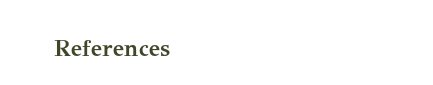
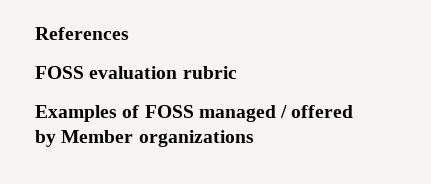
+ FOSS evaluation rubric
+ Examples of FOSS managed / offered by Member organizations

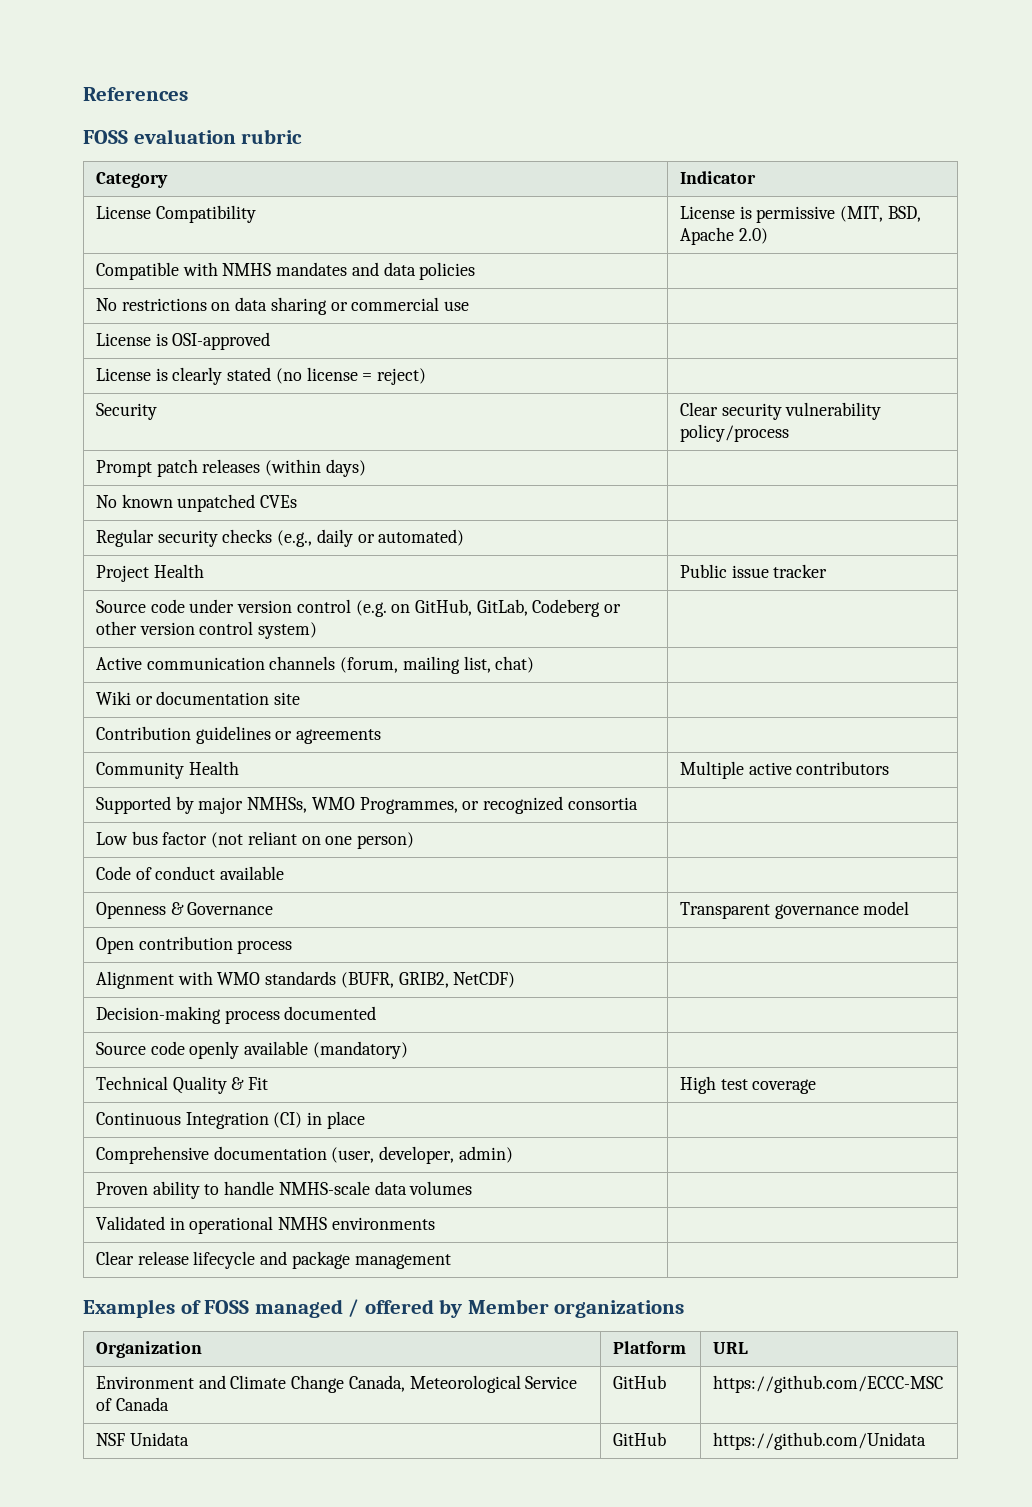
+ Category | Indicator
+ License Compatibility | License is permissive (MIT, BSD, Apache 2.0)
+ Compatible with NMHS mandates and data policies |
+ No restrictions on data sharing or commercial use |
+ License is OSI-approved |
+ License is clearly stated (no license = reject) |
+ Security | Clear security vulnerability policy/process
+ Prompt patch releases (within days) |
+ No known unpatched CVEs |
+ Regular security checks (e.g., daily or automated) |
+ Project Health | Public issue tracker
+ Source code under version control (e.g. on GitHub, GitLab, Codeberg or other version control system) |
+ Active communication channels (forum, mailing list, chat) |
+ Wiki or documentation site |
+ Contribution guidelines or agreements |
+ Community Health | Multiple active contributors
+ Supported by major NMHSs, WMO Programmes, or recognized consortia |
+ Low bus factor (not reliant on one person) |
+ Code of conduct available |
+ Openness & Governance | Transparent governance model
+ Open contribution process |
+ Alignment with WMO standards (BUFR, GRIB2, NetCDF) |
+ Decision-making process documented |
+ Source code openly available (mandatory) |
+ Technical Quality & Fit | High test coverage
+ Continuous Integration (CI) in place |
+ Comprehensive documentation (user, developer, admin) |
+ Proven ability to handle NMHS-scale data volumes |
+ Validated in operational NMHS environments |
+ Clear release lifecycle and package management |
+ Organization | Platform | URL
+ Environment and Climate Change Canada, Meteorological Service of Canada | GitHub | https://github.com/ECCC-MSC
+ NSF Unidata | GitHub | https://github.com/Unidata

